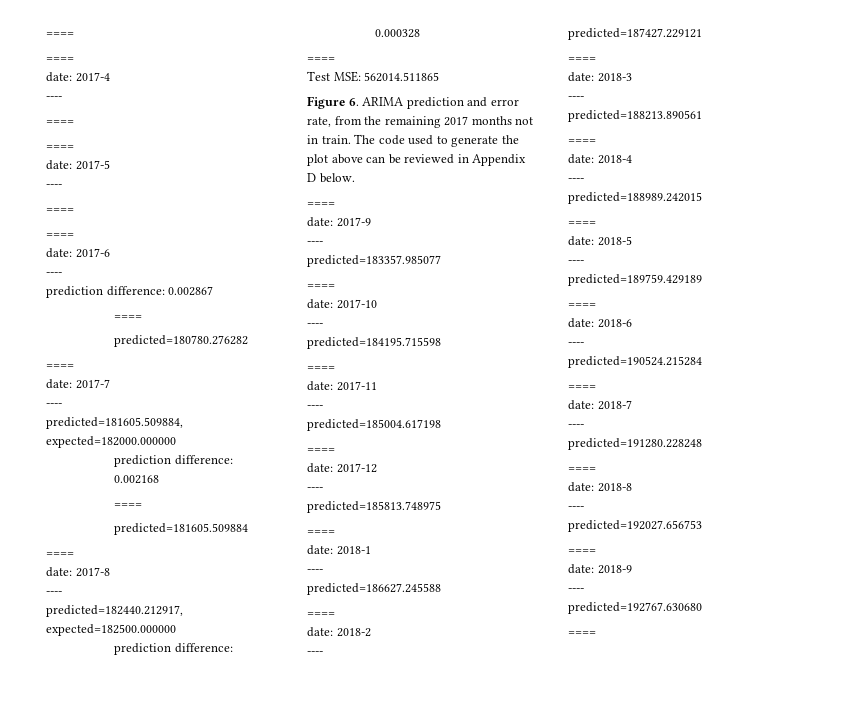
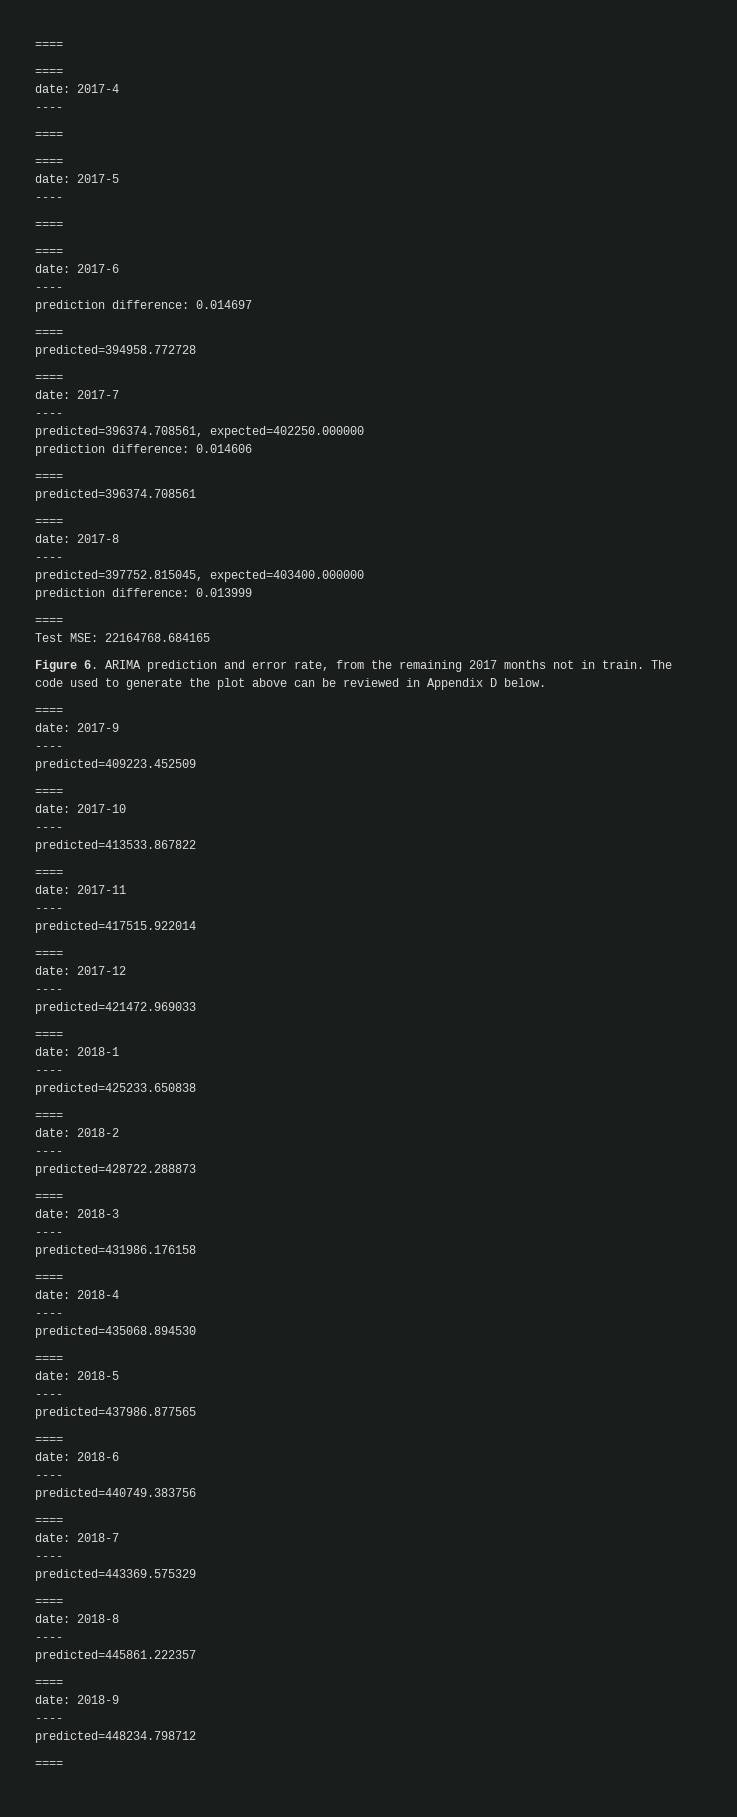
- prediction difference: 0.002867
+ prediction difference: 0.014697
  ====
- predicted=180780.276282
+ predicted=394958.772728
- predicted=181605.509884, expected=182000.000000
- prediction difference: 0.002168
+ predicted=396374.708561, expected=402250.000000
+ prediction difference: 0.014606
  ====
- predicted=181605.509884
+ predicted=396374.708561
- predicted=182440.212917, expected=182500.000000
- prediction difference: 0.000328
+ predicted=397752.815045, expected=403400.000000
+ prediction difference: 0.013999
- Test MSE: 562014.511865
+ Test MSE: 22164768.684165
- predicted=183357.985077
+ predicted=409223.452509
- predicted=184195.715598
+ predicted=413533.867822
- predicted=185004.617198
+ predicted=417515.922014
- predicted=185813.748975
+ predicted=421472.969033
- predicted=186627.245588
+ predicted=425233.650838
- predicted=187427.229121
+ predicted=428722.288873
- predicted=188213.890561
+ predicted=431986.176158
- predicted=188989.242015
+ predicted=435068.894530
- predicted=189759.429189
+ predicted=437986.877565
- predicted=190524.215284
+ predicted=440749.383756
- predicted=191280.228248
+ predicted=443369.575329
- predicted=192027.656753
+ predicted=445861.222357
- predicted=192767.630680
+ predicted=448234.798712

